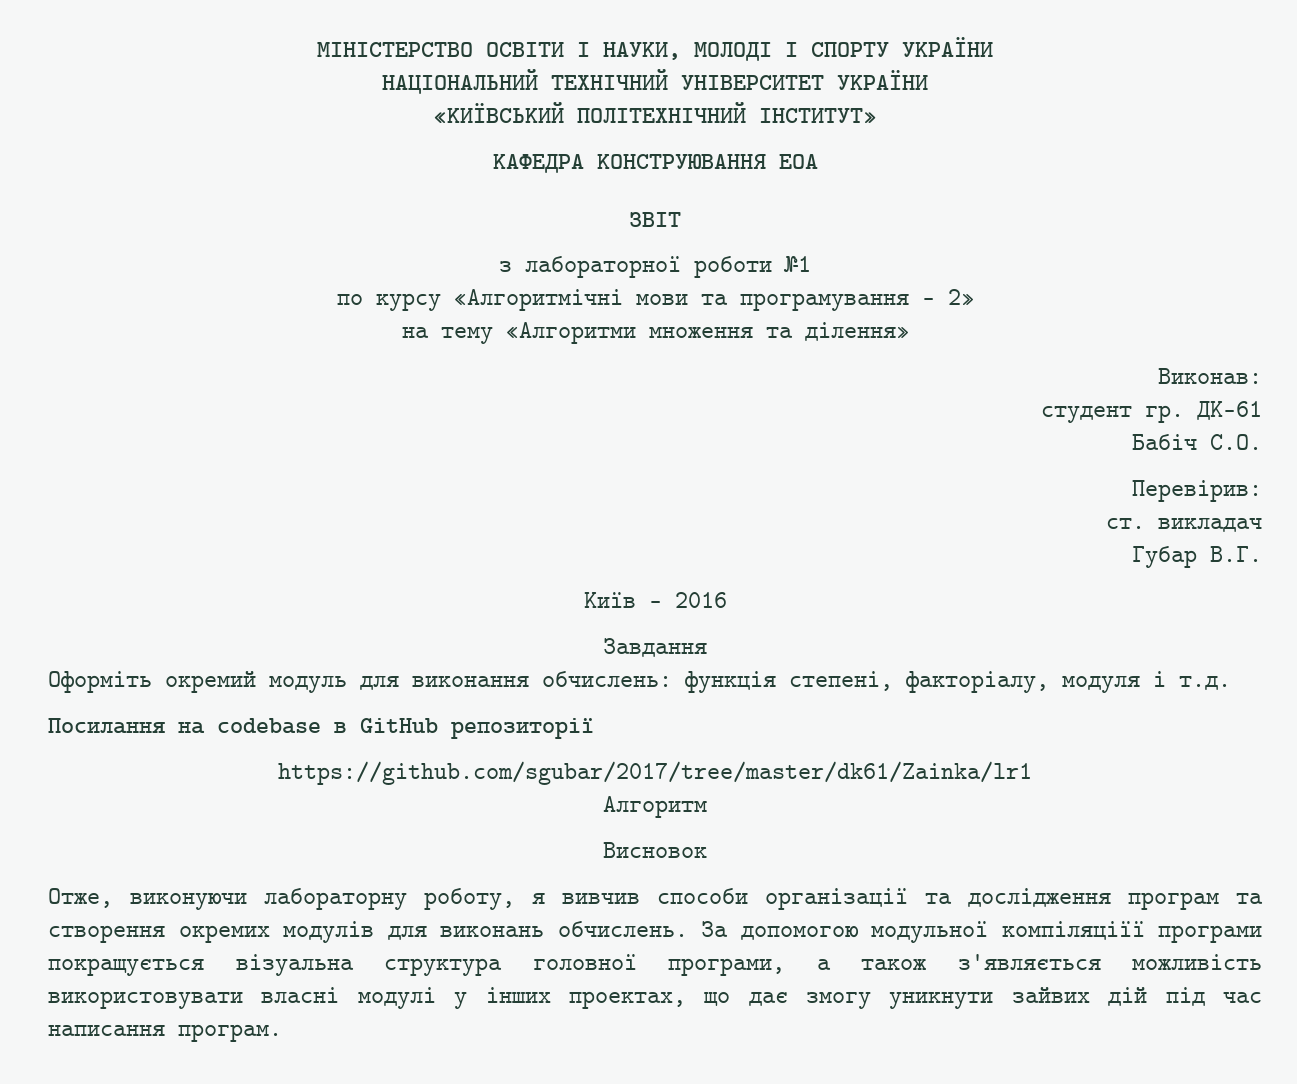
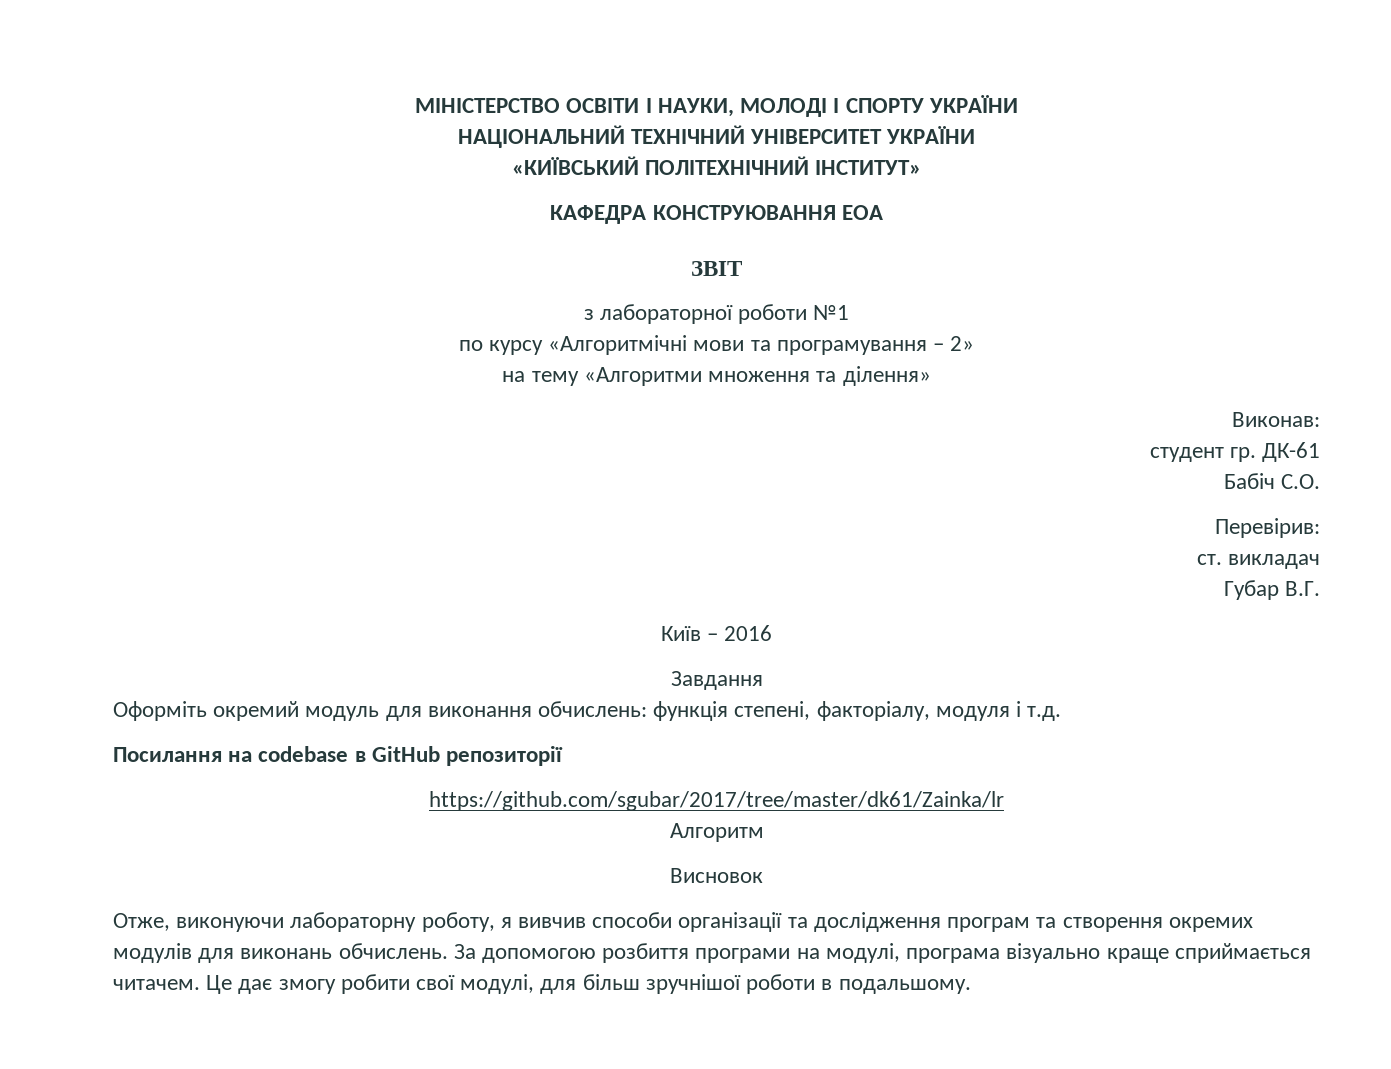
- https://github.com/sgubar/2017/tree/master/dk61/Zainka/lr1
+ https://github.com/sgubar/2017/tree/master/dk61/Zainka/lr
- За допомогою модульної компіляціїї програми покращується візуальна структура головної програми, а також з'являється можливість використовувати власні модулі у інших проектах, що дає змогу уникнути зайвих дій під час написання програм.
+ За допомогою розбиття програми на модулі, програма візуально краще сприймається читачем. Це дає змогу робити свої модулі, для більш зручнішої роботи в подальшому.

